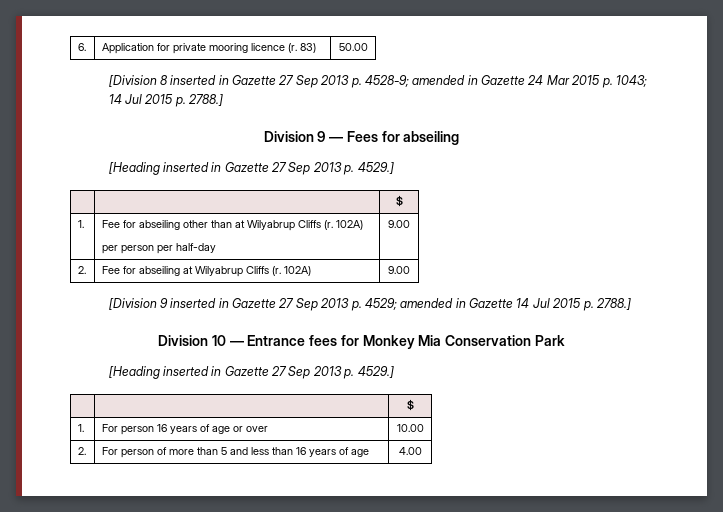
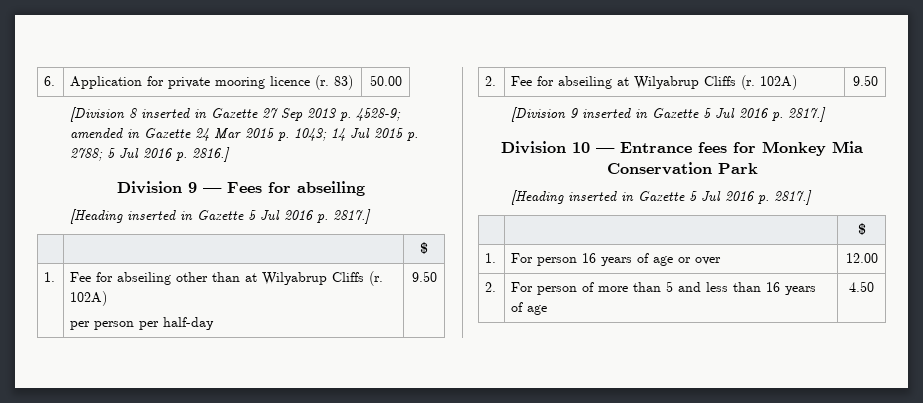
- [Division 8 inserted in Gazette 27 Sep 2013 p. 4528-9; amended in Gazette 24 Mar 2015 p. 1043; 14 Jul 2015 p. 2788.]
+ [Division 8 inserted in Gazette 27 Sep 2013 p. 4528-9; amended in Gazette 24 Mar 2015 p. 1043; 14 Jul 2015 p. 2788; 5 Jul 2016 p. 2816.]
  Division 9 — Fees for abseiling
- [Heading inserted in Gazette 27 Sep 2013 p. 4529.]
+ [Heading inserted in Gazette 5 Jul 2016 p. 2817.]
  1. | Fee for abseiling other than at Wilyabrup Cliffs (r. 102A)
- per person per half-day | 9.00
+ per person per half-day | 9.50
- 2. | Fee for abseiling at Wilyabrup Cliffs (r. 102A) | 9.00
+ 2. | Fee for abseiling at Wilyabrup Cliffs (r. 102A) | 9.50
- [Division 9 inserted in Gazette 27 Sep 2013 p. 4529; amended in Gazette 14 Jul 2015 p. 2788.]
+ [Division 9 inserted in Gazette 5 Jul 2016 p. 2817.]
  Division 10 — Entrance fees for Monkey Mia Conservation Park
- [Heading inserted in Gazette 27 Sep 2013 p. 4529.]
+ [Heading inserted in Gazette 5 Jul 2016 p. 2817.]
- 1. | For person 16 years of age or over | 10.00
+ 1. | For person 16 years of age or over | 12.00
- 2. | For person of more than 5 and less than 16 years of age | 4.00
+ 2. | For person of more than 5 and less than 16 years of age | 4.50

